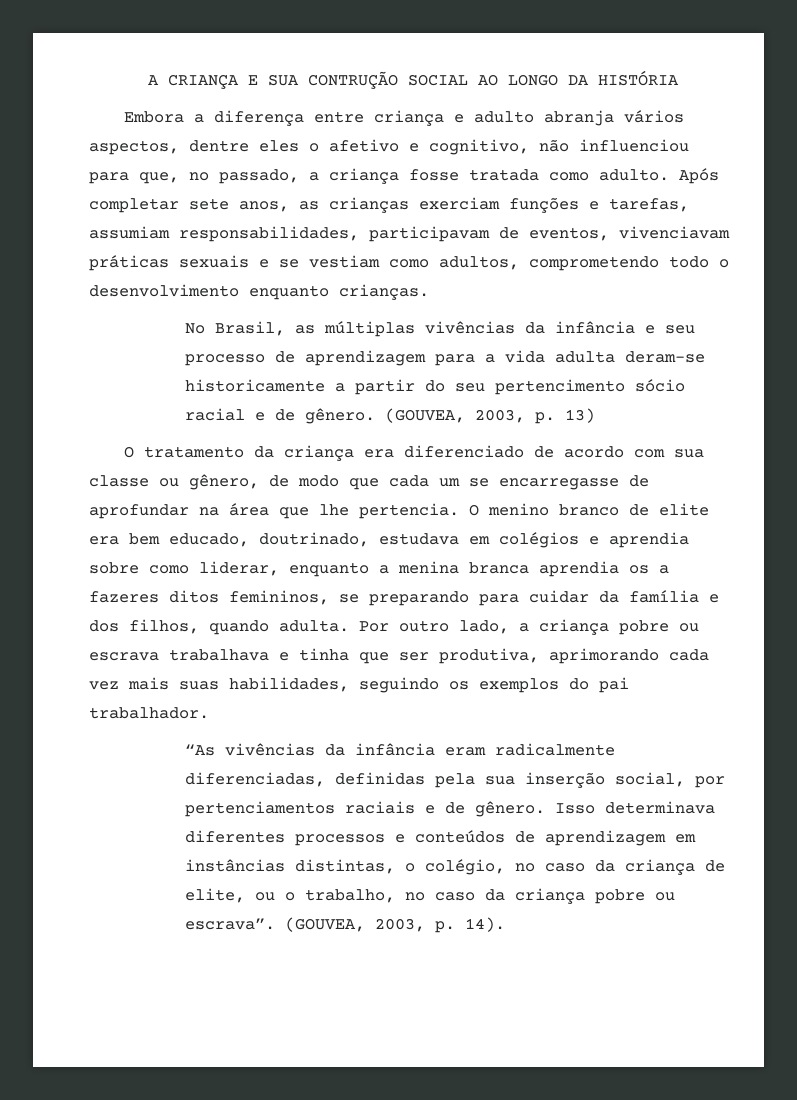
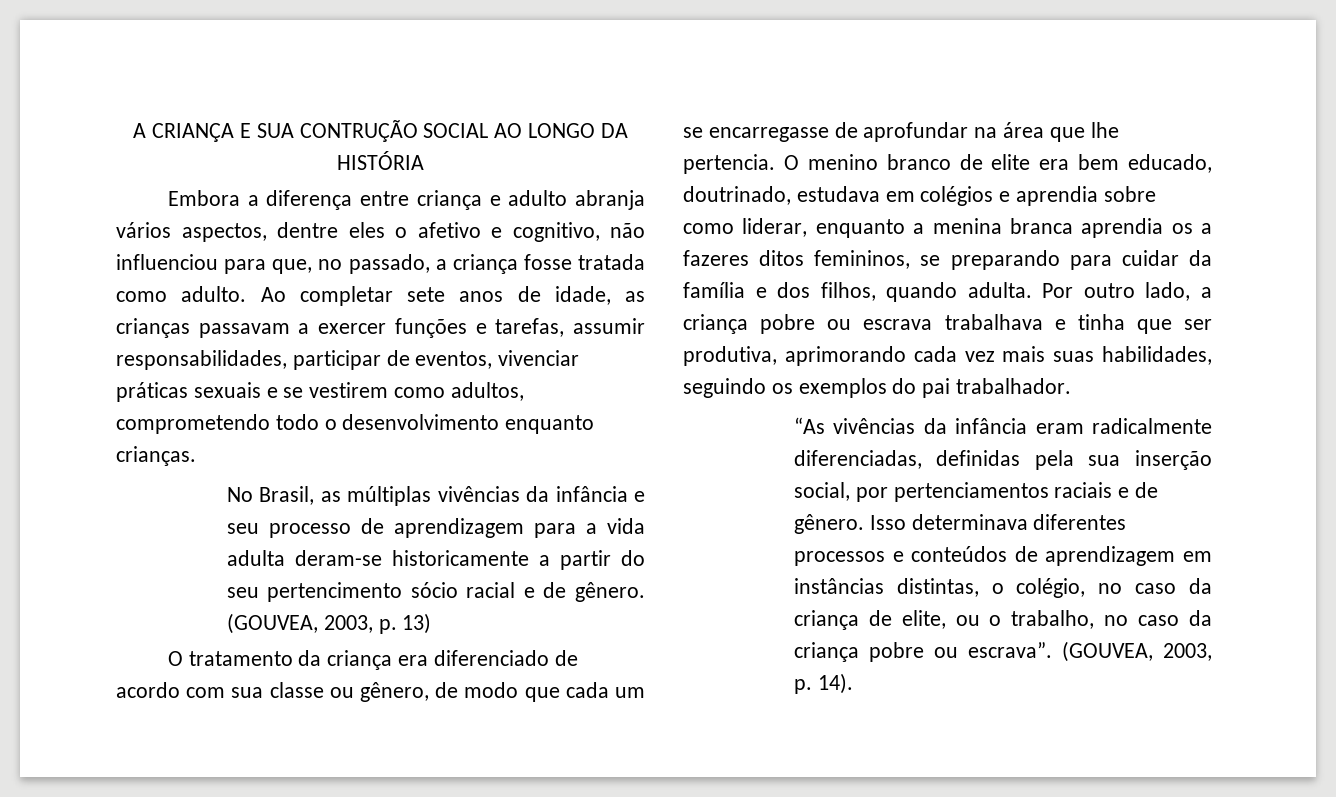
- Após completar sete anos, as crianças exerciam funções e tarefas, assumiam responsabilidades, participavam de eventos, vivenciavam práticas sexuais e se vestiam como adultos, comprometendo todo o desenvolvimento enquanto crianças.
+ Ao completar sete anos de idade, as crianças passavam a exercer funções e tarefas, assumir responsabilidades, participar de eventos, vivenciar práticas sexuais e se vestirem como adultos, comprometendo todo o desenvolvimento enquanto crianças.

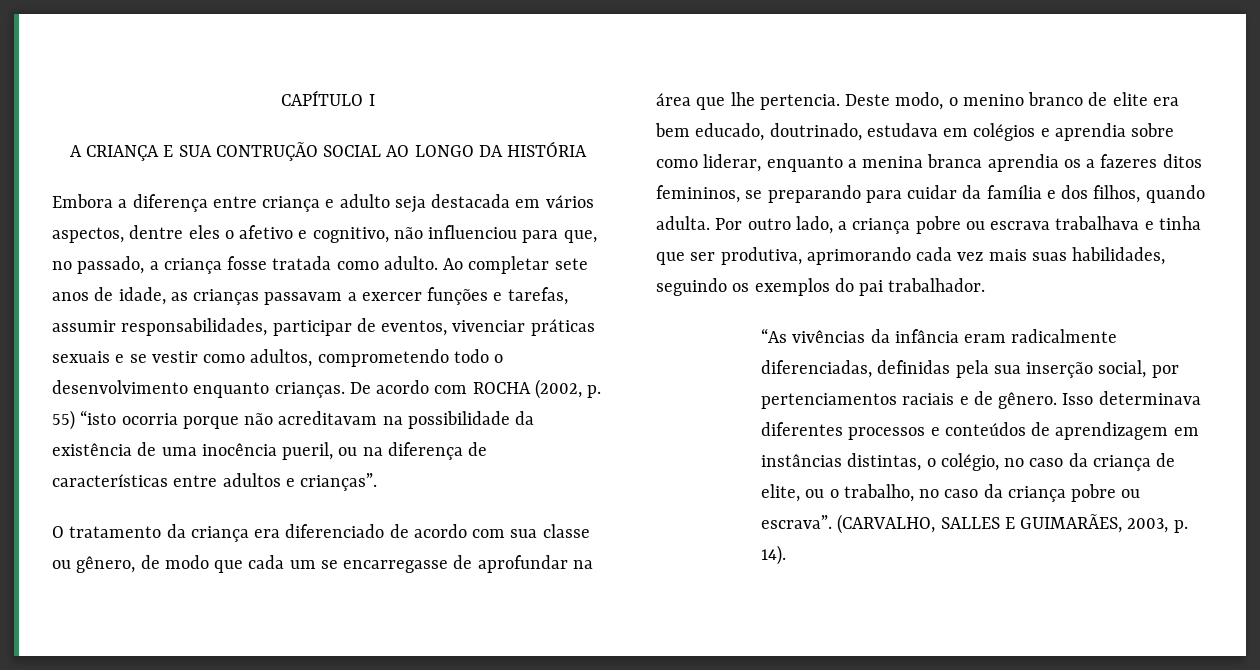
+ CAPÍTULO I
- Embora a diferença entre criança e adulto abranja vários aspectos, dentre eles o afetivo e cognitivo, não influenciou para que, no passado, a criança fosse tratada como adulto.
+ Embora a diferença entre criança e adulto seja destacada em vários aspectos, dentre eles o afetivo e cognitivo, não influenciou para que, no passado, a criança fosse tratada como adulto.
- Ao completar sete anos de idade, as crianças passavam a exercer funções e tarefas, assumir responsabilidades, participar de eventos, vivenciar práticas sexuais e se vestirem como adultos, comprometendo todo o desenvolvimento enquanto crianças.
- No Brasil, as múltiplas vivências da infância e seu processo de aprendizagem para a vida adulta deram-se historicamente a partir do seu pertencimento sócio racial e de gênero. (GOUVEA, 2003, p. 13)
+ Ao completar sete anos de idade, as crianças passavam a exercer funções e tarefas, assumir responsabilidades, participar de eventos, vivenciar práticas sexuais e se vestir como adultos, comprometendo todo o desenvolvimento enquanto crianças. De acordo com ROCHA (2002, p. 55) “isto ocorria porque não acreditavam na possibilidade da existência de uma inocência pueril, ou na diferença de características entre adultos e crianças”.
- O menino branco de elite era bem educado, doutrinado, estudava em colégios e aprendia sobre como liderar, enquanto a menina branca aprendia os a fazeres ditos femininos, se preparando para cuidar da família e dos filhos, quando adulta.
+ Deste modo, o menino branco de elite era bem educado, doutrinado, estudava em colégios e aprendia sobre como liderar, enquanto a menina branca aprendia os a fazeres ditos femininos, se preparando para cuidar da família e dos filhos, quando adulta.
- (GOUVEA, 2003, p. 14).
+ (CARVALHO, SALLES E GUIMARÃES, 2003, p. 14).

